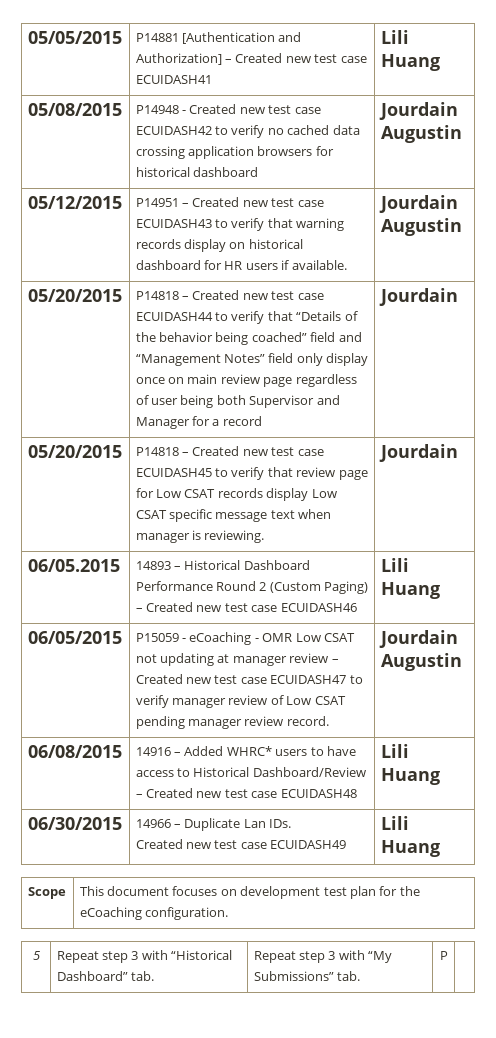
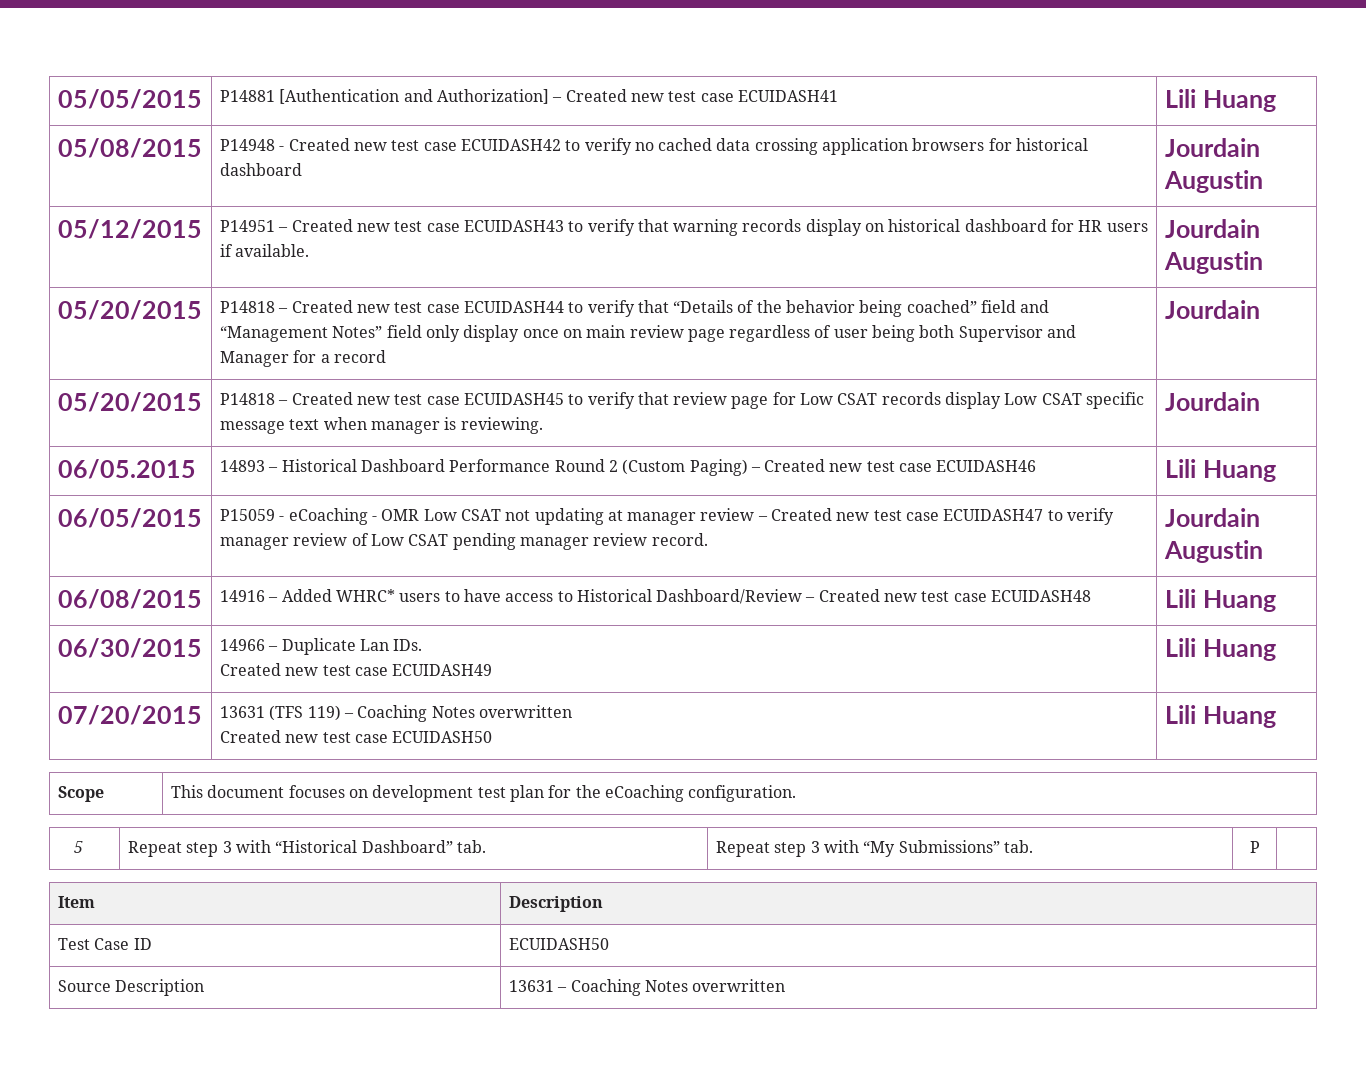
+ 07/20/2015 | 13631 (TFS 119) – Coaching Notes overwritten
+ Created new test case ECUIDASH50 | Lili Huang
+ Item | Description
+ Test Case ID | ECUIDASH50
+ Source Description | 13631 – Coaching Notes overwritten

